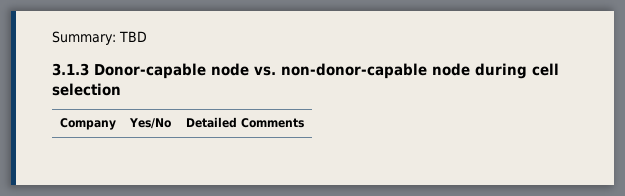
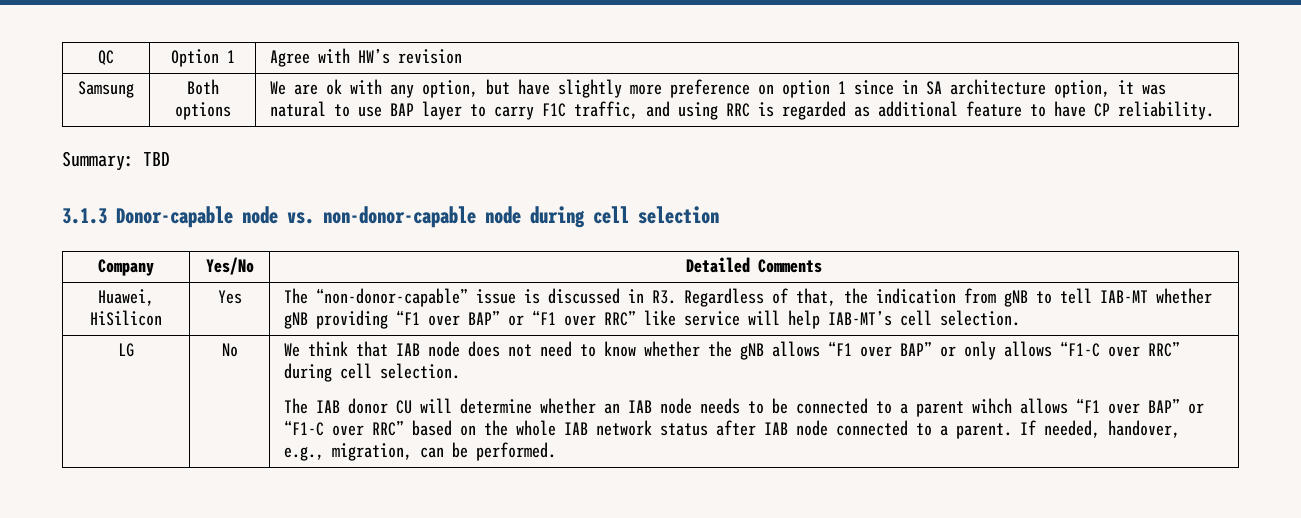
+ QC | Option 1 | Agree with HW’s revision
+ Samsung | Both options | We are ok with any option, but have slightly more preference on option 1 since in SA architecture option, it was natural to use BAP layer to carry F1C traffic, and using RRC is regarded as additional feature to have CP reliability.
+ Huawei, HiSilicon | Yes | The “non-donor-capable” issue is discussed in R3. Regardless of that, the indication from gNB to tell IAB-MT whether gNB providing “F1 over BAP” or “F1 over RRC” like service will help IAB-MT’s cell selection.
+ LG | No | We think that IAB node does not need to know whether the gNB allows “F1 over BAP” or only allows “F1-C over RRC” during cell selection.
+ The IAB donor CU will determine whether an IAB node needs to be connected to a parent wihch allows “F1 over BAP” or “F1-C over RRC” based on the whole IAB network status after IAB node connected to a parent. If needed, handover, e.g., migration, can be performed.

